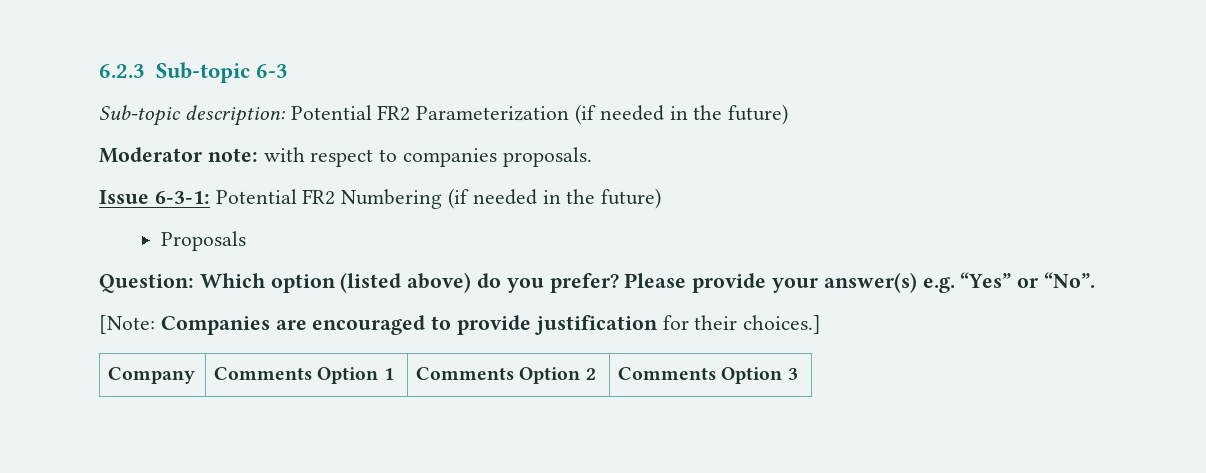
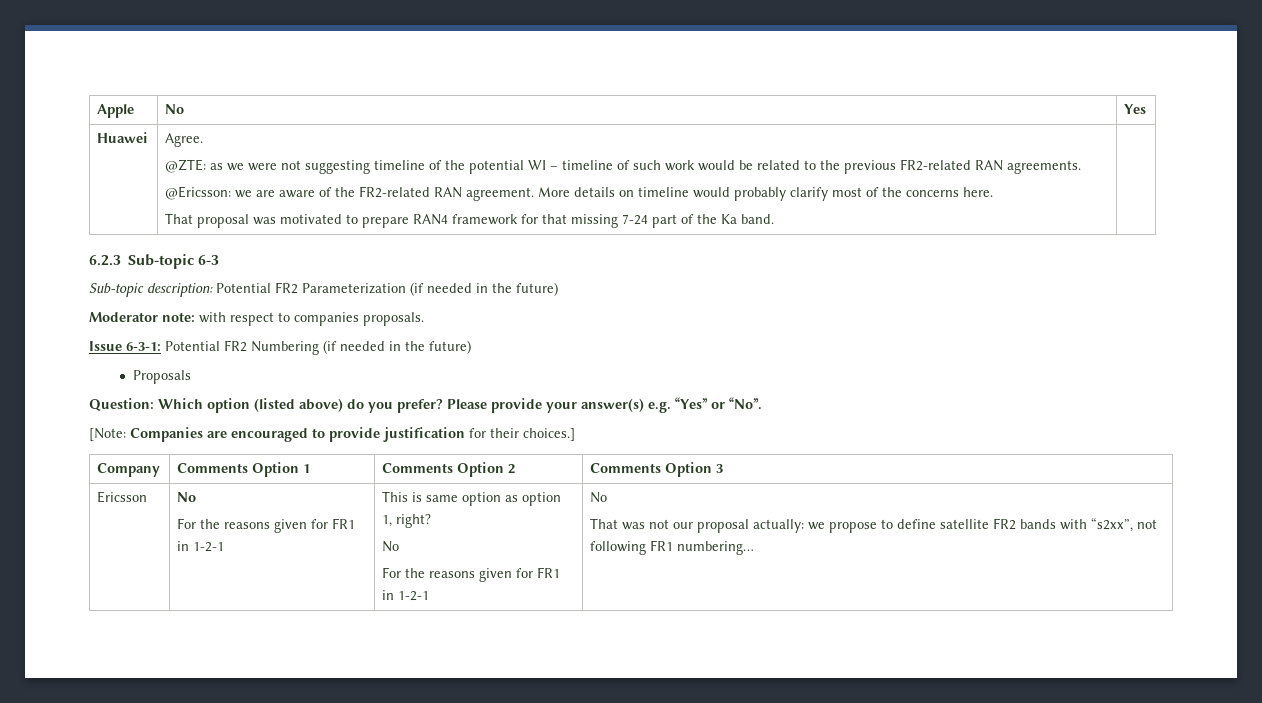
+ Apple | No | Yes
+ Huawei | Agree.
+ @ZTE: as we were not suggesting timeline of the potential WI – timeline of such work would be related to the previous FR2-related RAN agreements.
+ @Ericsson: we are aware of the FR2-related RAN agreement. More details on timeline would probably clarify most of the concerns here.
+ That proposal was motivated to prepare RAN4 framework for that missing 7-24 part of the Ka band.
+ Ericsson | No
+ For the reasons given for FR1 in 1-2-1 | This is same option as option 1, right?
+ No
+ For the reasons given for FR1 in 1-2-1 | No
+ That was not our proposal actually: we propose to define satellite FR2 bands with “s2xx”, not following FR1 numbering…

